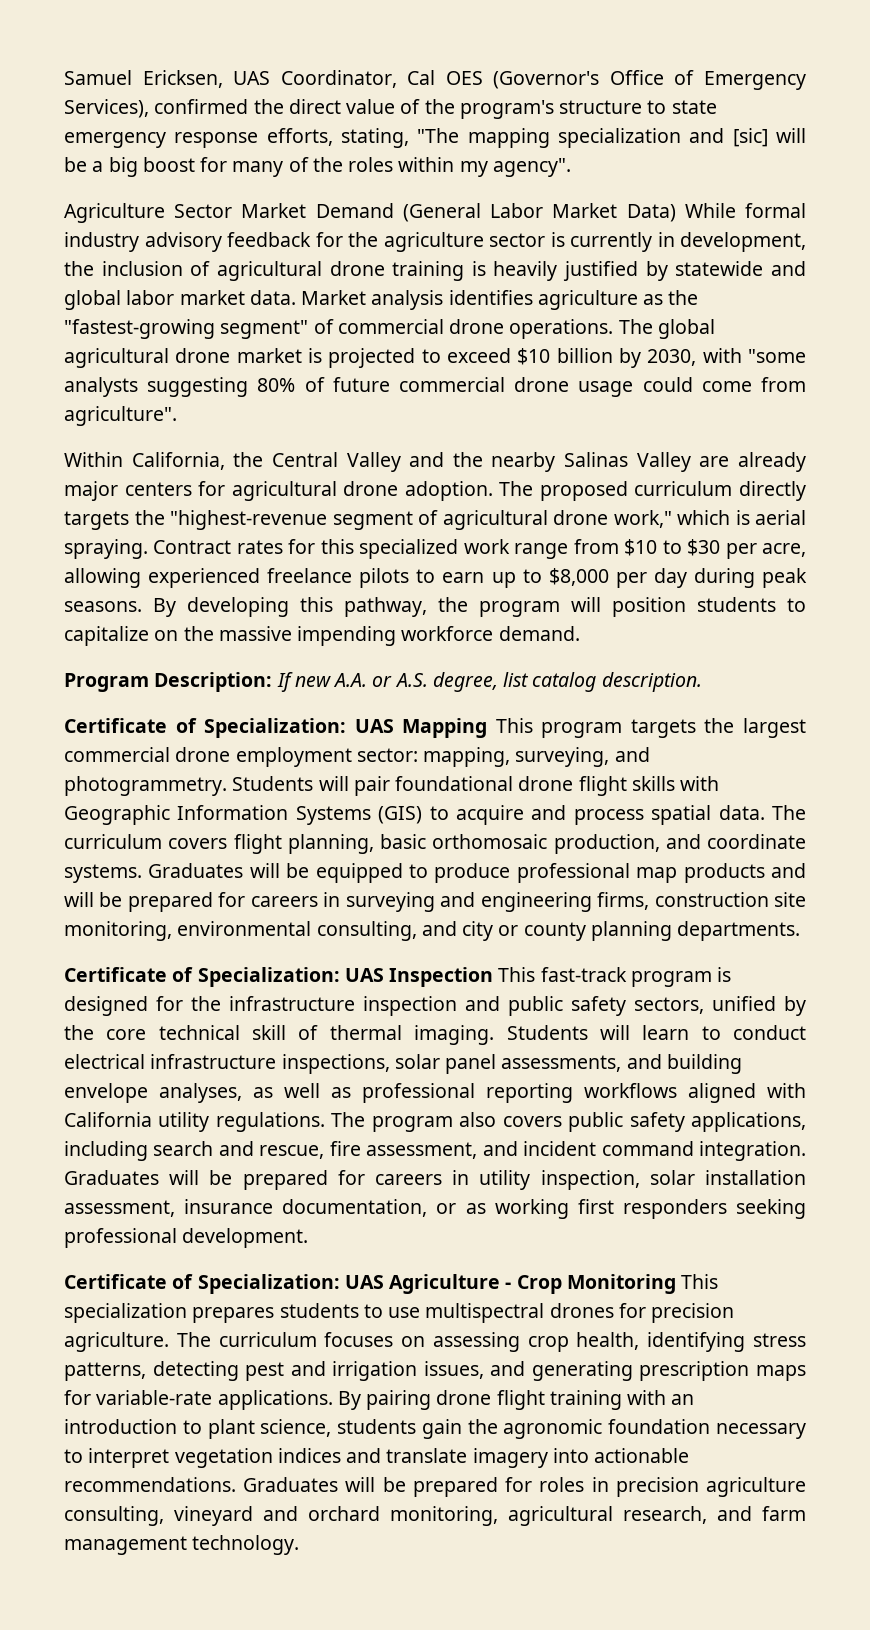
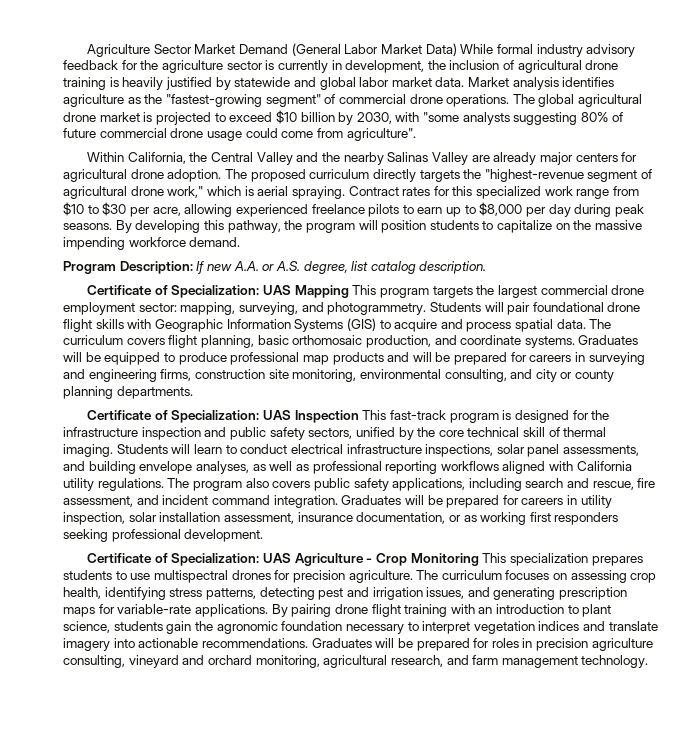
- Samuel Ericksen, UAS Coordinator, Cal OES (Governor's Office of Emergency Services), confirmed the direct value of the program's structure to state emergency response efforts, stating, "The mapping specialization and [sic] will be a big boost for many of the roles within my agency".

